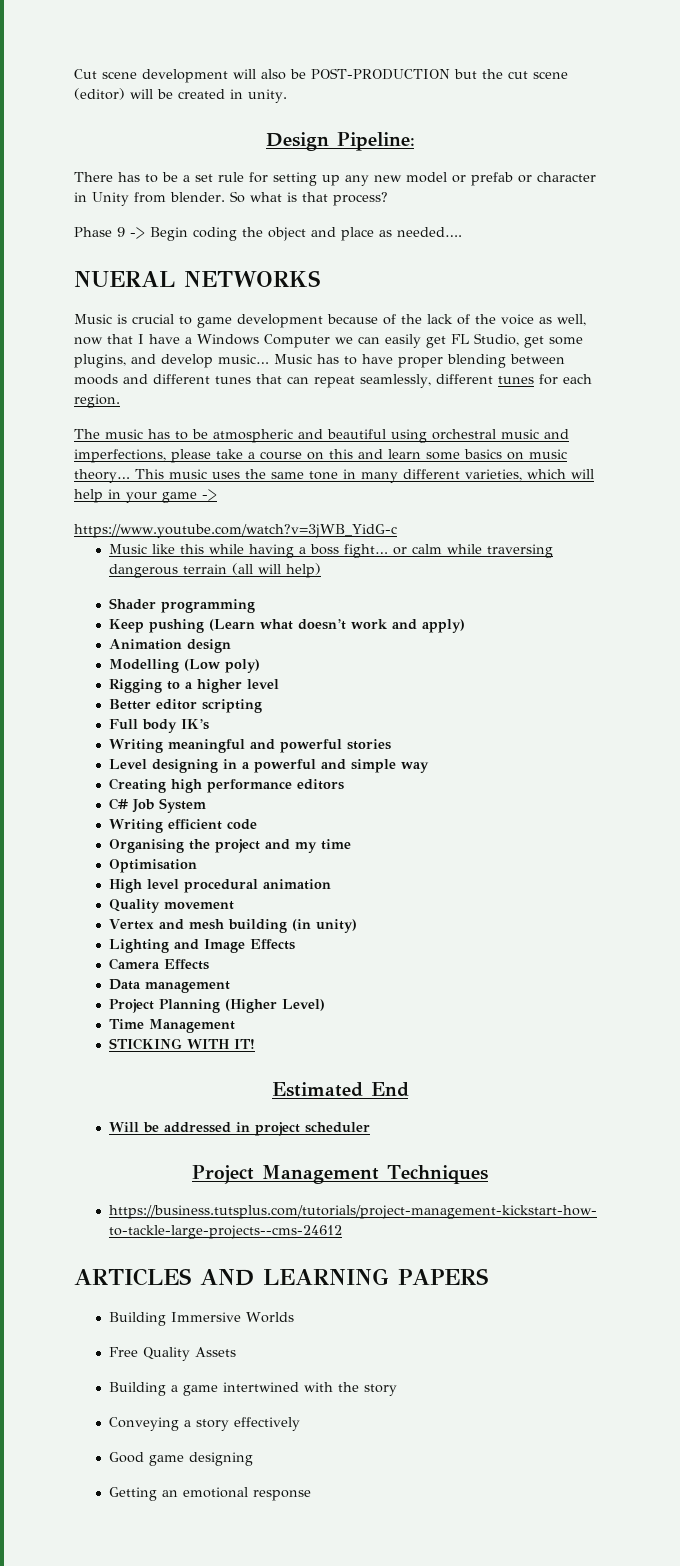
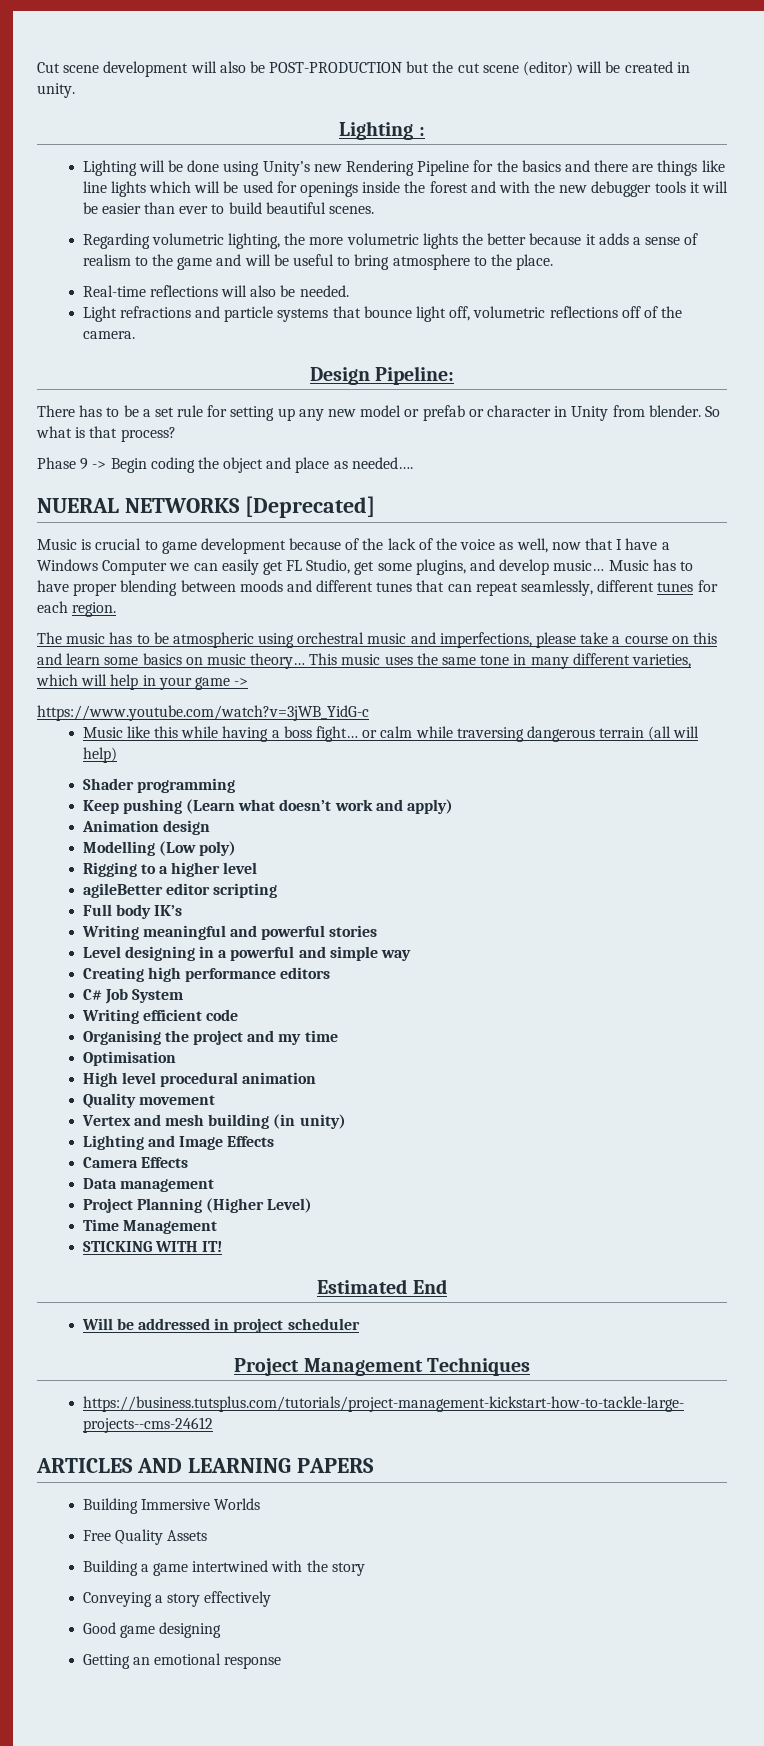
+ Lighting :
+ Lighting will be done using Unity’s new Rendering Pipeline for the basics and there are things like line lights which will be used for openings inside the forest and with the new debugger tools it will be easier than ever to build beautiful scenes.
+ Regarding volumetric lighting, the more volumetric lights the better because it adds a sense of realism to the game and will be useful to bring atmosphere to the place.
+ Real-time reflections will also be needed.
+ Light refractions and particle systems that bounce light off, volumetric reflections off of the camera.
- NUERAL NETWORKS
+ NUERAL NETWORKS [Deprecated]
- The music has to be atmospheric and beautiful using orchestral music and imperfections, please take a course on this and learn some basics on music theory…
+ The music has to be atmospheric using orchestral music and imperfections, please take a course on this and learn some basics on music theory…
- Better editor scripting
+ agileBetter editor scripting

